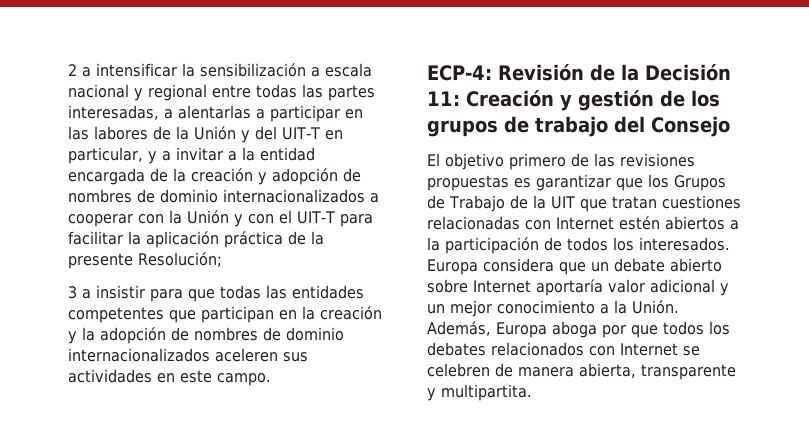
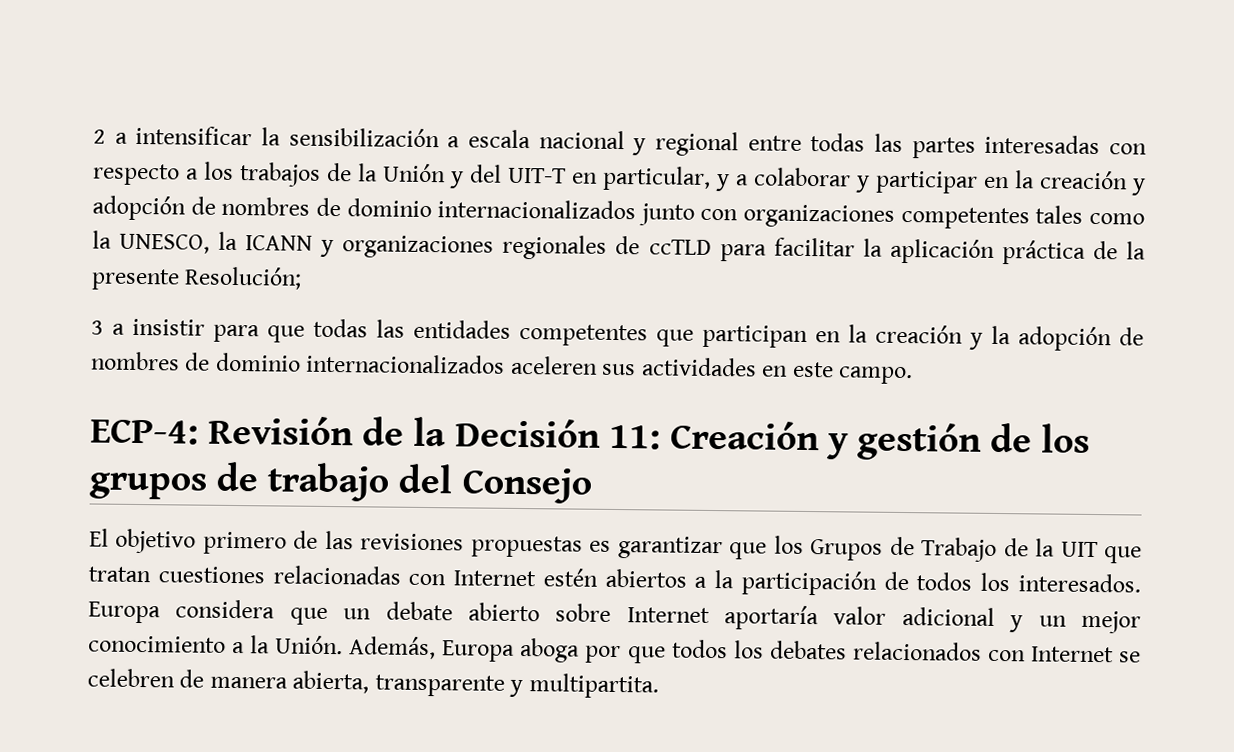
- 2 a intensificar la sensibilización a escala nacional y regional entre todas las partes interesadas, a alentarlas a participar en las labores de la Unión y del UIT-T en particular, y a invitar a la entidad encargada de la creación y adopción de nombres de dominio internacionalizados a cooperar con la Unión y con el UIT-T para facilitar la aplicación práctica de la presente Resolución;
+ 2 a intensificar la sensibilización a escala nacional y regional entre todas las partes interesadas con respecto a los trabajos de la Unión y del UIT-T en particular, y a colaborar y participar en la creación y adopción de nombres de dominio internacionalizados junto con organizaciones competentes tales como la UNESCO, la ICANN y organizaciones regionales de ccTLD para facilitar la aplicación práctica de la presente Resolución;

